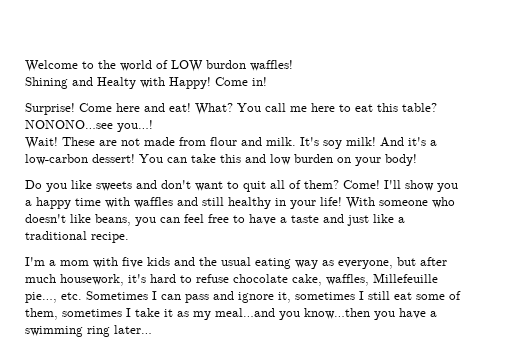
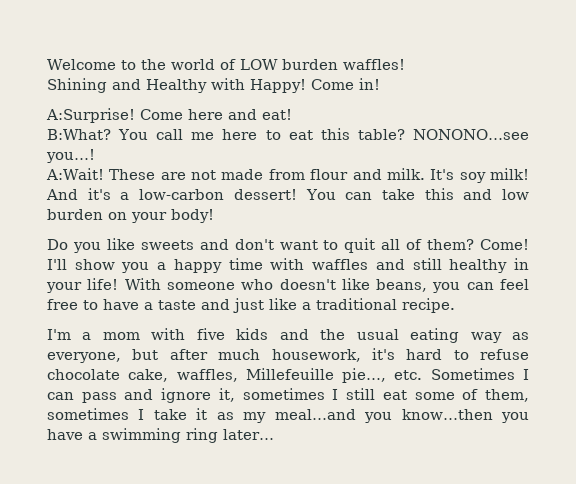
- Welcome to the world of LOW burdon waffles!
+ Welcome to the world of LOW burden waffles!
- Shining and Healty with Happy!
+ Shining and Healthy with Happy!
- Surprise!
+ A:Surprise!
- Come here and eat! What?
+ Come here and eat!
+ B:What?
- Wait!
+ A:Wait!

